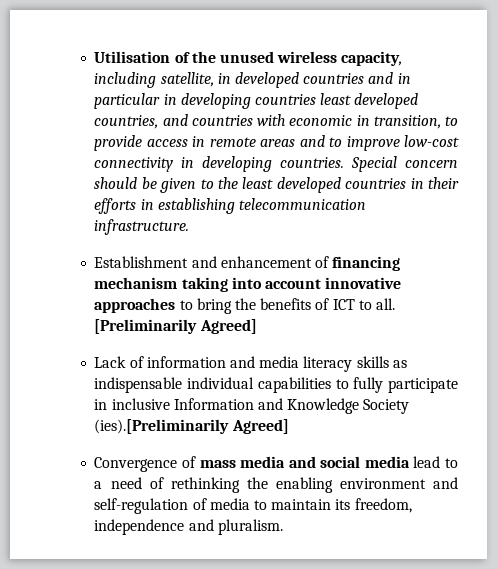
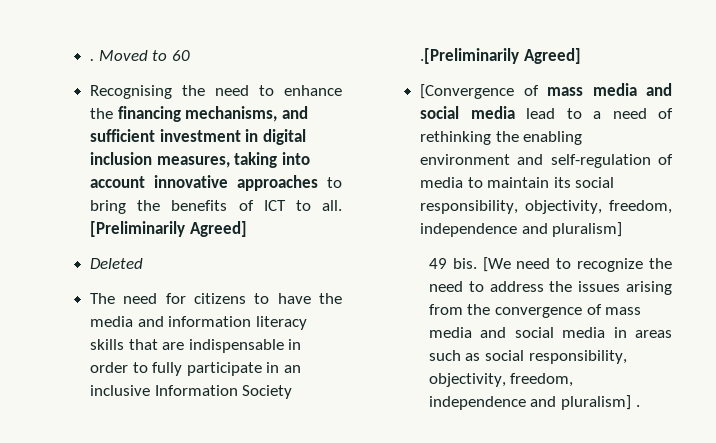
- Utilisation of the unused wireless capacity, including satellite, in developed countries and in particular in developing countries least developed countries, and countries with economic in transition, to provide access in remote areas and to improve low-cost connectivity in developing countries. Special concern should be given to the least developed countries in their efforts in establishing telecommunication infrastructure.
- Establishment and enhancement of financing mechanism taking into account innovative approaches to bring the benefits of ICT to all.
+ . Moved to 60
+ Recognising the need to enhance the financing mechanisms, and sufficient investment in digital inclusion measures, taking into account innovative approaches to bring the benefits of ICT to all.
- Lack of information and media literacy skills as indispensable individual capabilities to fully participate in inclusive Information and Knowledge Society (ies).[Preliminarily Agreed]
- Convergence of mass media and social media lead to a need of rethinking the enabling environment and self-regulation of media to maintain its freedom, independence and pluralism.
+ Deleted
+ The need for citizens to have the media and information literacy skills that are indispensable in order to fully participate in an inclusive Information Society .[Preliminarily Agreed]
+ [Convergence of mass media and social media lead to a need of rethinking the enabling environment and self-regulation of media to maintain its social responsibility, objectivity, freedom, independence and pluralism]
+ 49 bis. [We need to recognize the need to address the issues arising from the convergence of mass media and social media in areas such as social responsibility, objectivity, freedom, independence and pluralism] .

